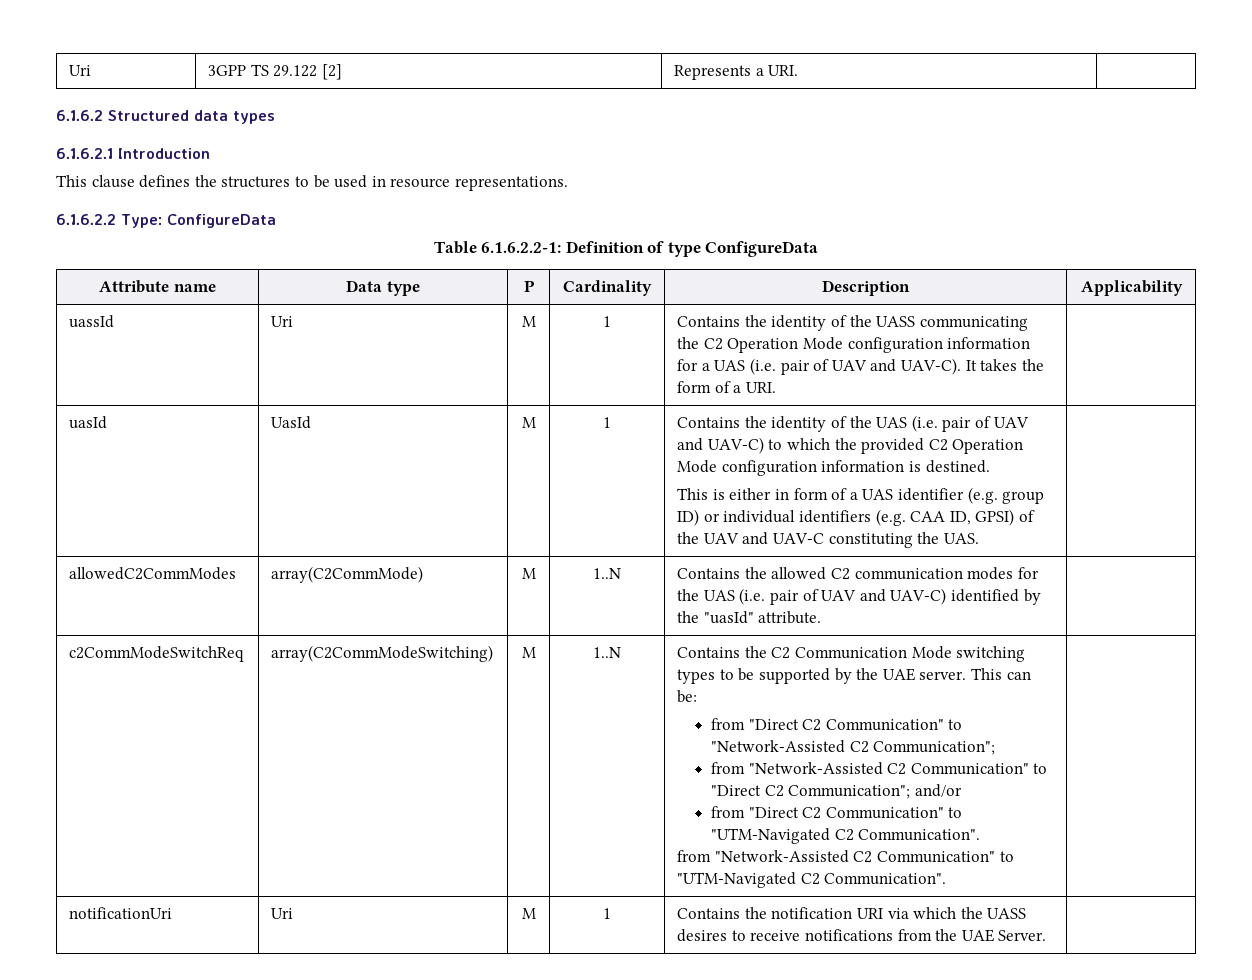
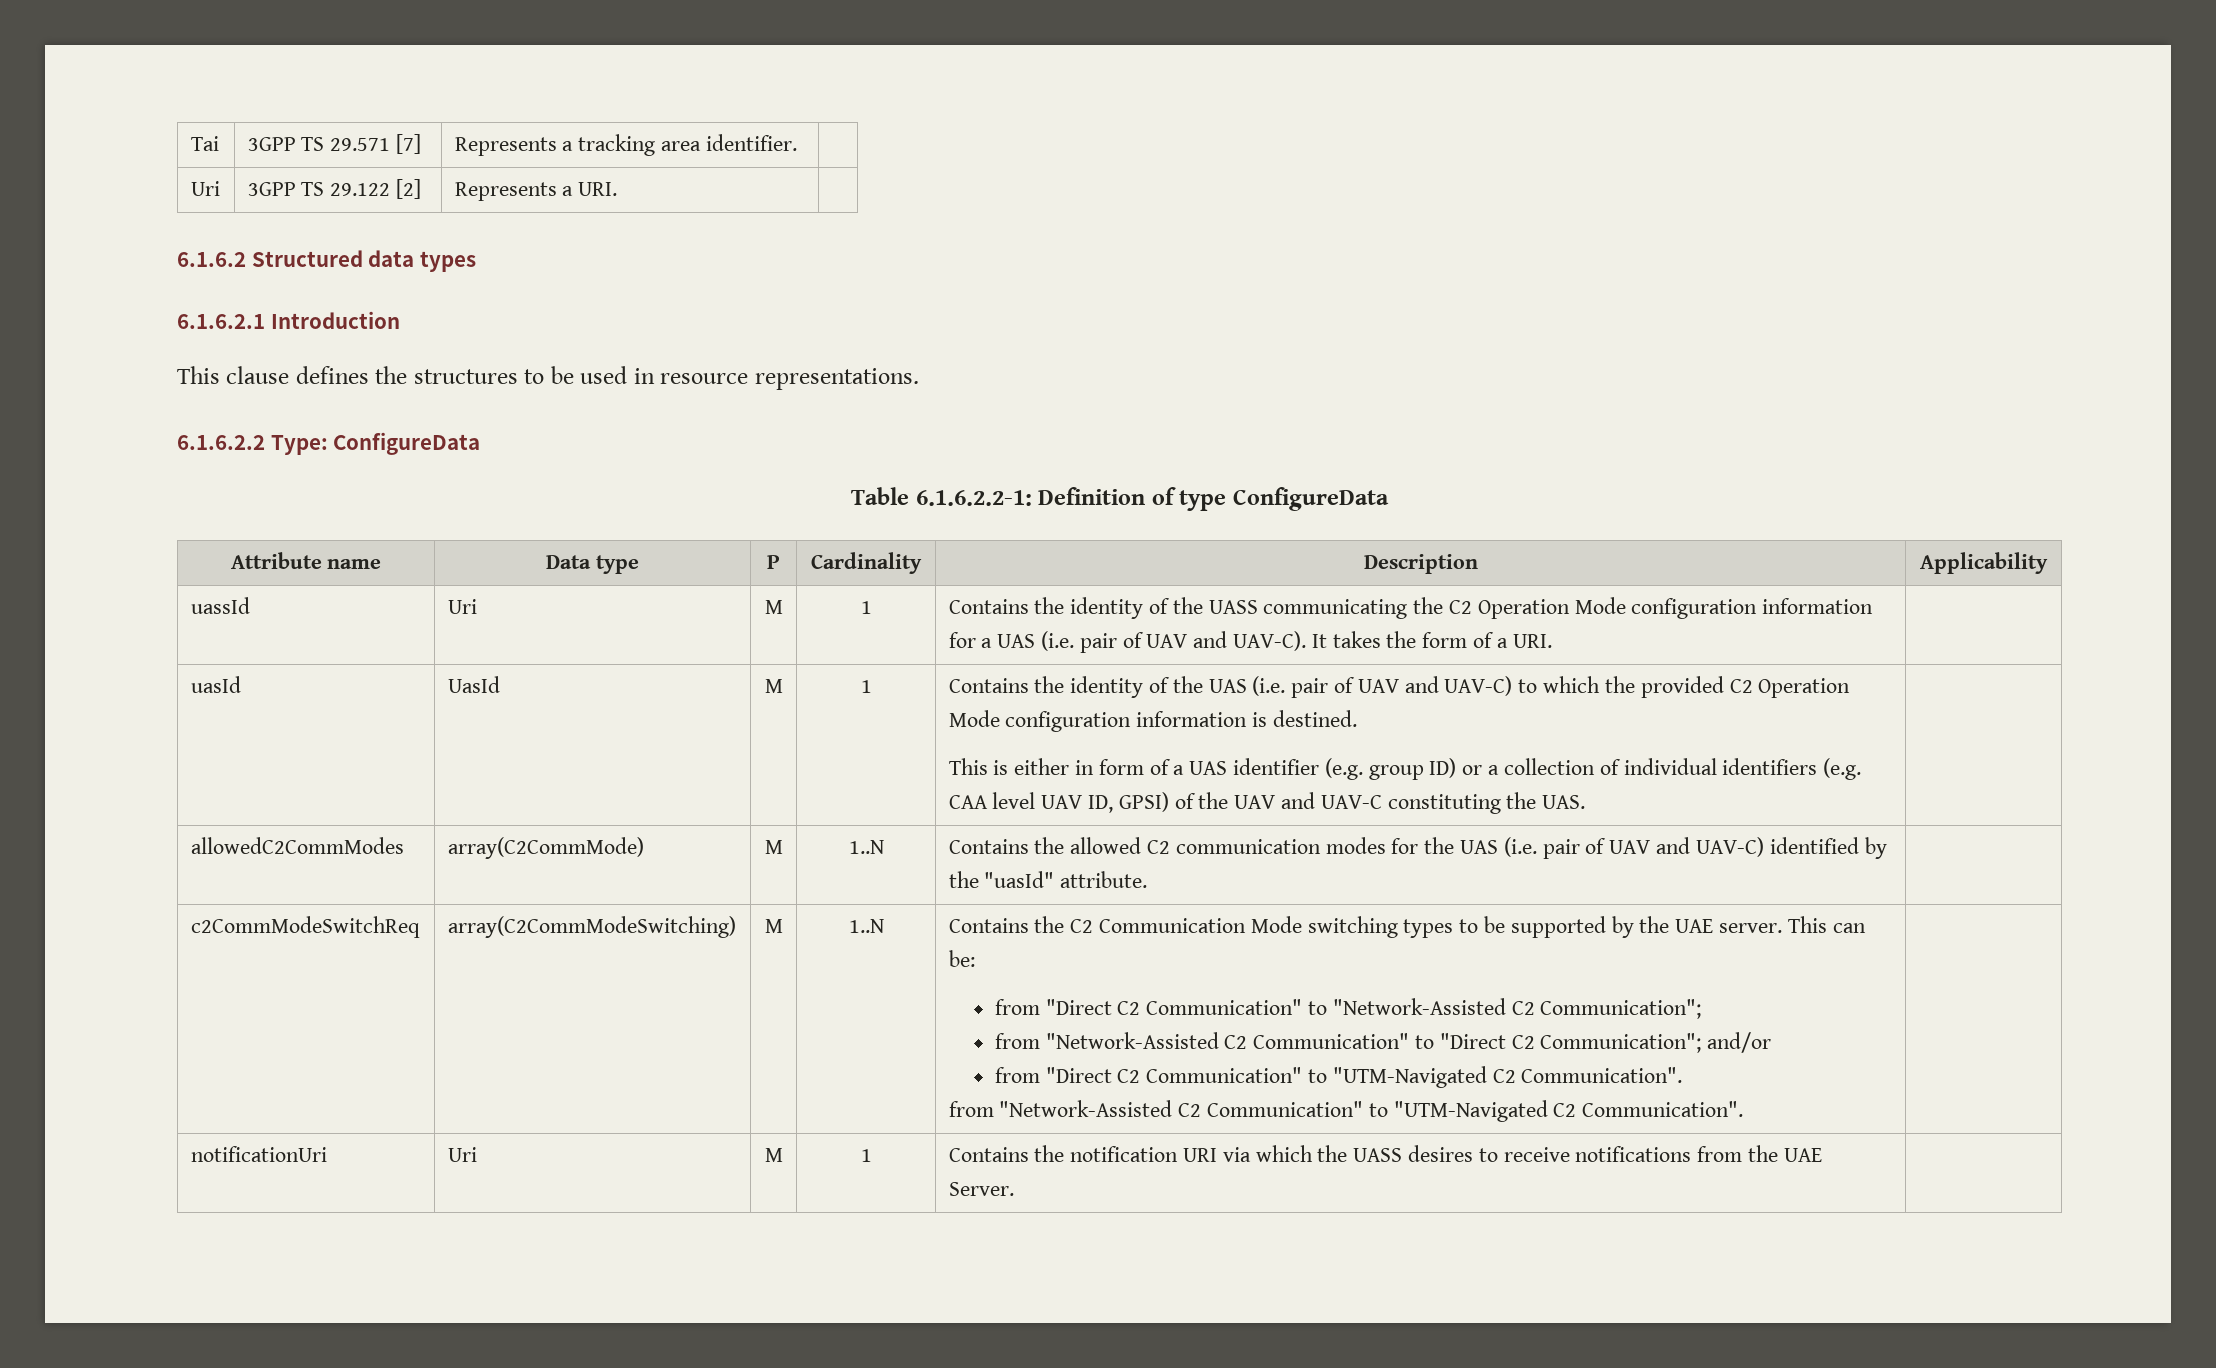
+ Tai | 3GPP TS 29.571 [7] | Represents a tracking area identifier. |
- This is either in form of a UAS identifier (e.g. group ID) or individual identifiers (e.g. CAA ID, GPSI) of the UAV and UAV-C constituting the UAS.
+ This is either in form of a UAS identifier (e.g. group ID) or a collection of individual identifiers (e.g. CAA level UAV ID, GPSI) of the UAV and UAV-C constituting the UAS.

